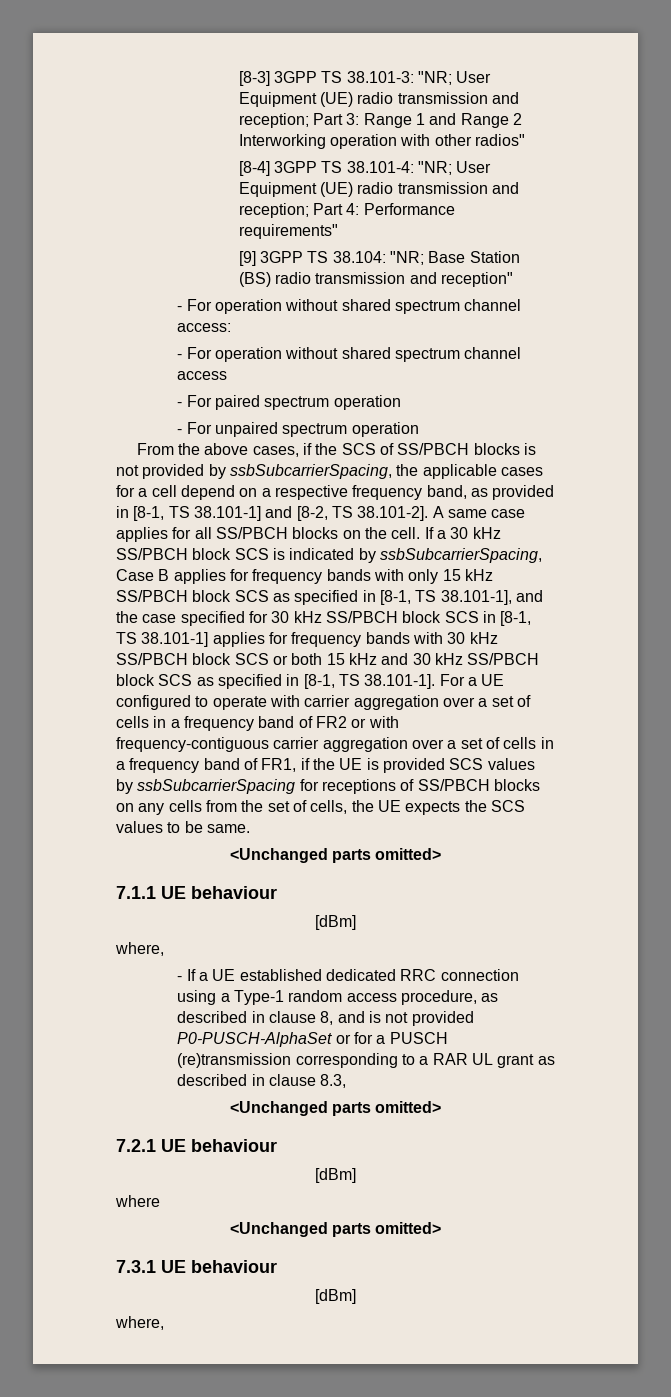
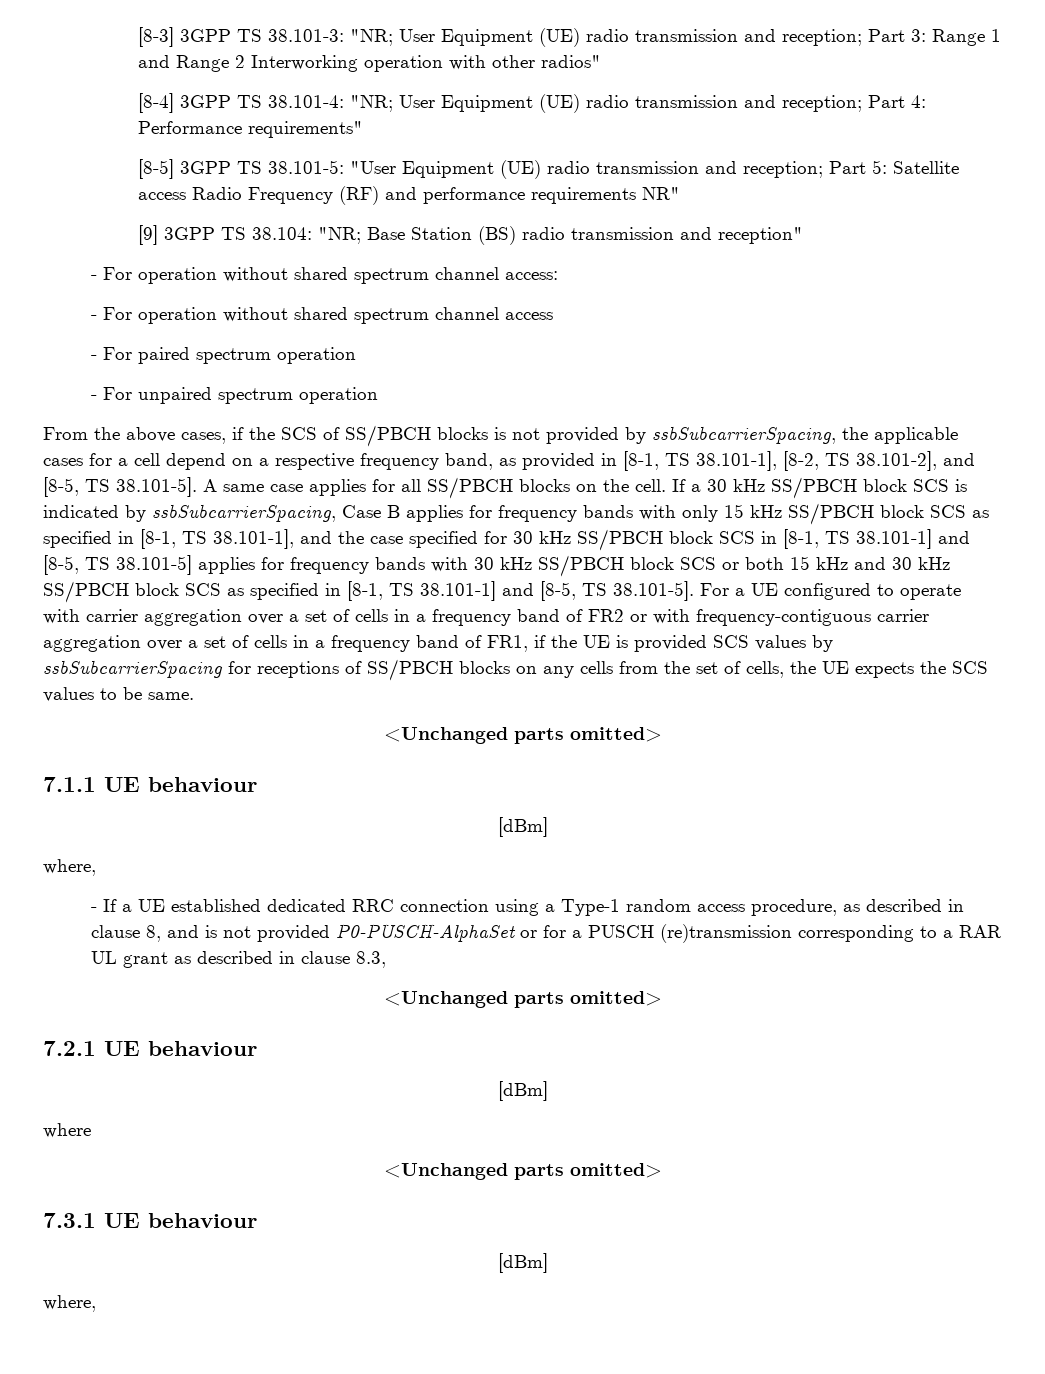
+ [8-5] 3GPP TS 38.101-5: "User Equipment (UE) radio transmission and reception; Part 5: Satellite access Radio Frequency (RF) and performance requirements NR"
- From the above cases, if the SCS of SS/PBCH blocks is not provided by ssbSubcarrierSpacing, the applicable cases for a cell depend on a respective frequency band, as provided in [8-1, TS 38.101-1] and [8-2, TS 38.101-2]. A same case applies for all SS/PBCH blocks on the cell.
+ From the above cases, if the SCS of SS/PBCH blocks is not provided by ssbSubcarrierSpacing, the applicable cases for a cell depend on a respective frequency band, as provided in [8-1, TS 38.101-1], [8-2, TS 38.101-2], and [8-5, TS 38.101-5]. A same case applies for all SS/PBCH blocks on the cell.
- If a 30 kHz SS/PBCH block SCS is indicated by ssbSubcarrierSpacing, Case B applies for frequency bands with only 15 kHz SS/PBCH block SCS as specified in [8-1, TS 38.101-1], and the case specified for 30 kHz SS/PBCH block SCS in [8-1, TS 38.101-1] applies for frequency bands with 30 kHz SS/PBCH block SCS or both 15 kHz and 30 kHz SS/PBCH block SCS as specified in [8-1, TS 38.101-1]. For a UE configured to operate with carrier aggregation over a set of cells in a frequency band of FR2 or with frequency-contiguous carrier aggregation over a set of cells in a frequency band of FR1, if the UE is provided SCS values by ssbSubcarrierSpacing for receptions of SS/PBCH blocks on any cells from the set of cells, the UE expects the SCS values to be same.
+ If a 30 kHz SS/PBCH block SCS is indicated by ssbSubcarrierSpacing, Case B applies for frequency bands with only 15 kHz SS/PBCH block SCS as specified in [8-1, TS 38.101-1], and the case specified for 30 kHz SS/PBCH block SCS in [8-1, TS 38.101-1] and [8-5, TS 38.101-5] applies for frequency bands with 30 kHz SS/PBCH block SCS or both 15 kHz and 30 kHz SS/PBCH block SCS as specified in [8-1, TS 38.101-1] and [8-5, TS 38.101-5]. For a UE configured to operate with carrier aggregation over a set of cells in a frequency band of FR2 or with frequency-contiguous carrier aggregation over a set of cells in a frequency band of FR1, if the UE is provided SCS values by ssbSubcarrierSpacing for receptions of SS/PBCH blocks on any cells from the set of cells, the UE expects the SCS values to be same.

